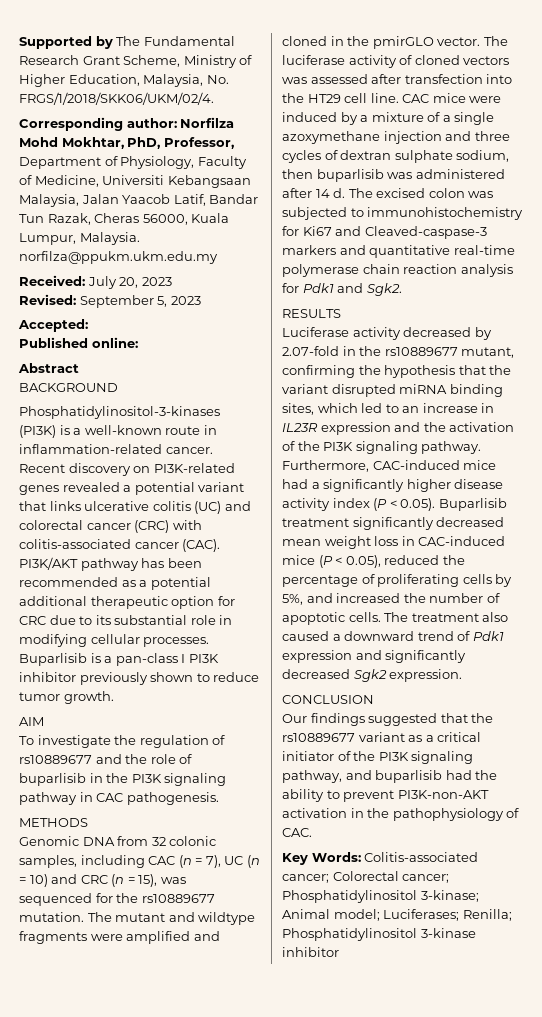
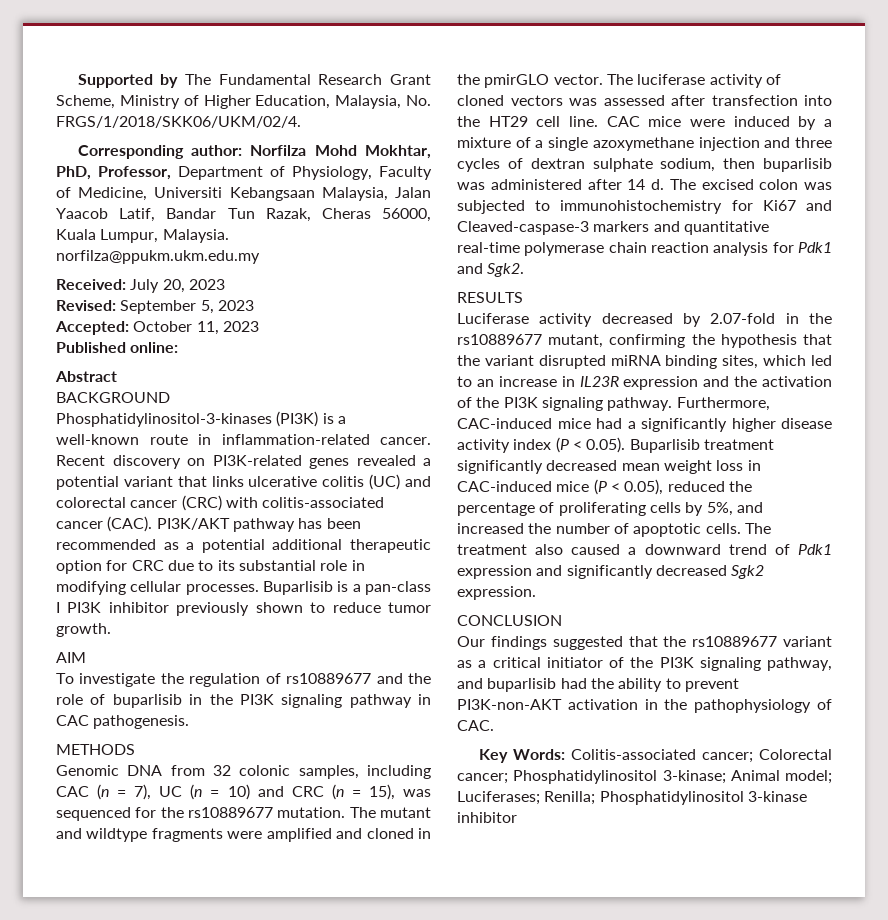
- Accepted:
+ Accepted: October 11, 2023

